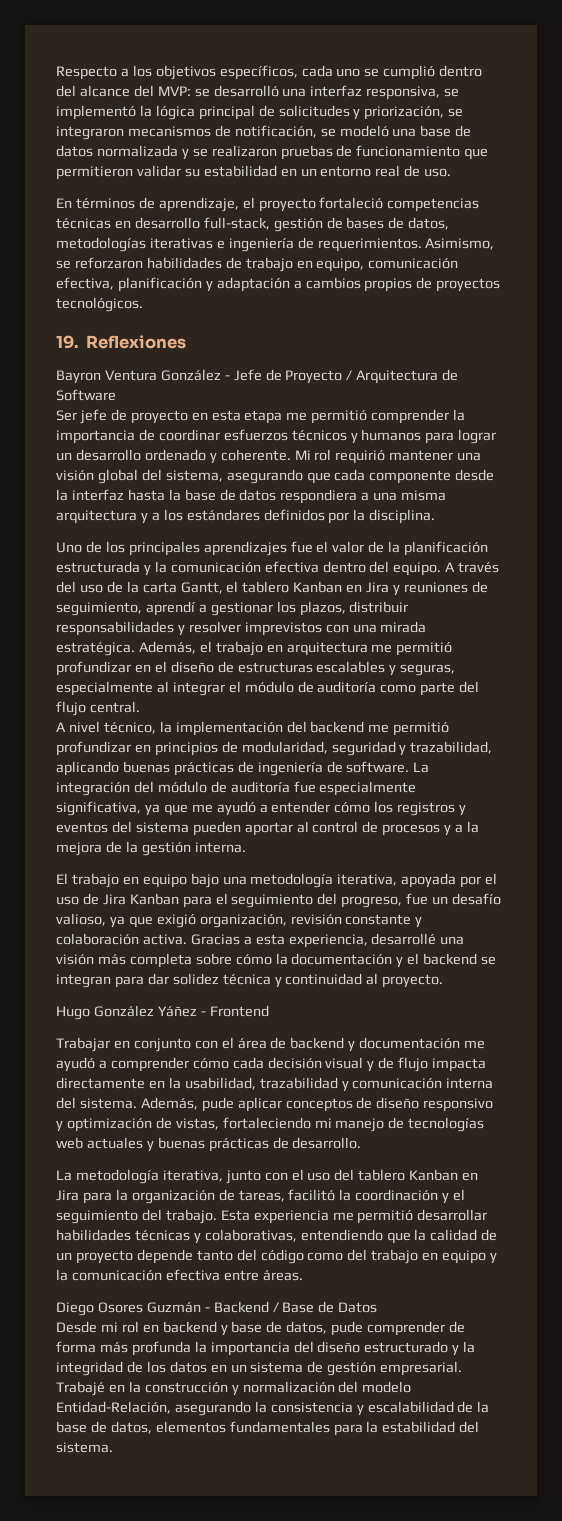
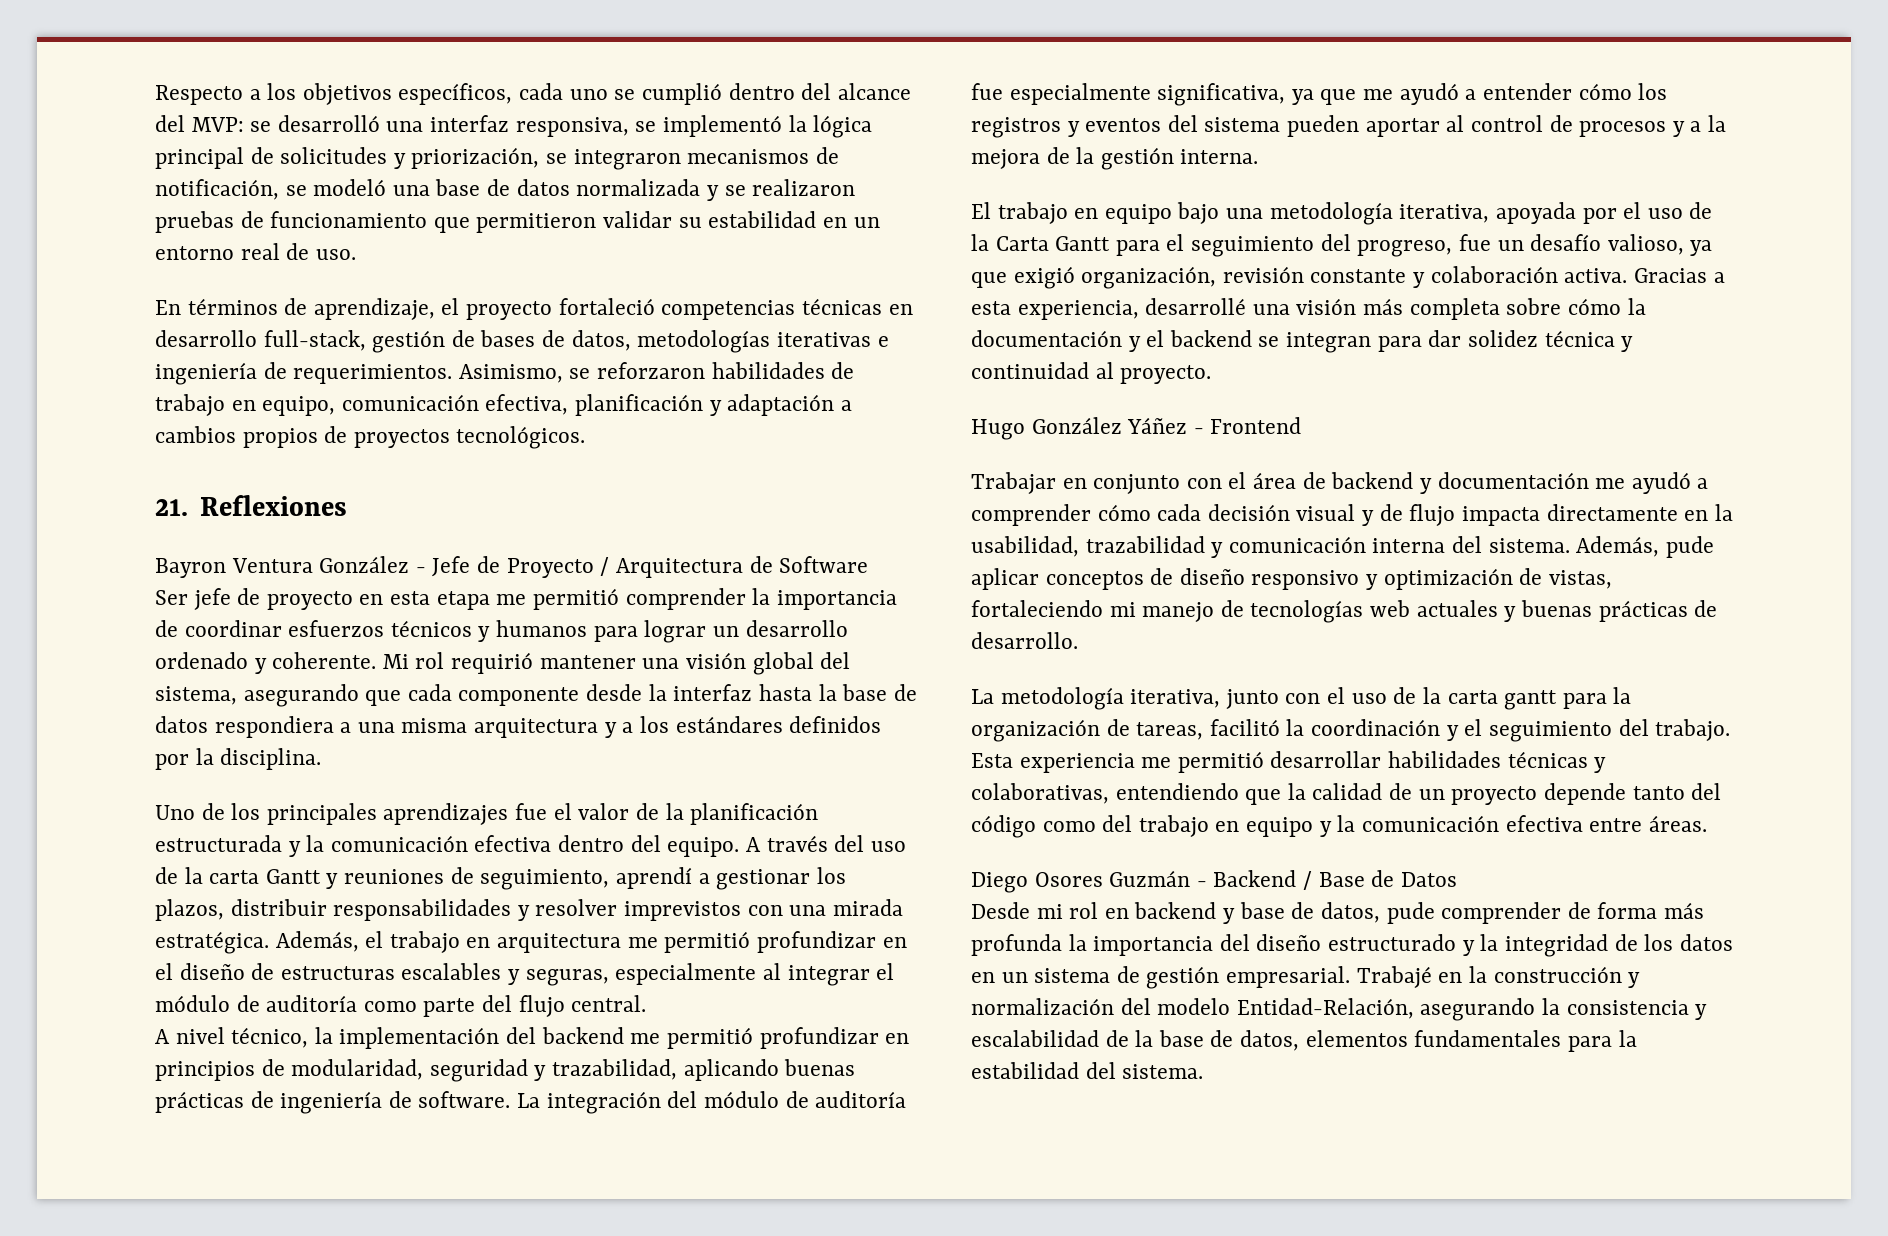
- 19. Reflexiones
+ 21. Reflexiones
- A través del uso de la carta Gantt, el tablero Kanban en Jira y reuniones de seguimiento, aprendí a gestionar los plazos, distribuir responsabilidades y resolver imprevistos con una mirada estratégica.
+ A través del uso de la carta Gantt y reuniones de seguimiento, aprendí a gestionar los plazos, distribuir responsabilidades y resolver imprevistos con una mirada estratégica.
- El trabajo en equipo bajo una metodología iterativa, apoyada por el uso de Jira Kanban para el seguimiento del progreso, fue un desafío valioso, ya que exigió organización, revisión constante y colaboración activa.
+ El trabajo en equipo bajo una metodología iterativa, apoyada por el uso de la Carta Gantt para el seguimiento del progreso, fue un desafío valioso, ya que exigió organización, revisión constante y colaboración activa.
- La metodología iterativa, junto con el uso del tablero Kanban en Jira para la organización de tareas, facilitó la coordinación y el seguimiento del trabajo.
+ La metodología iterativa, junto con el uso de la carta gantt para la organización de tareas, facilitó la coordinación y el seguimiento del trabajo.

